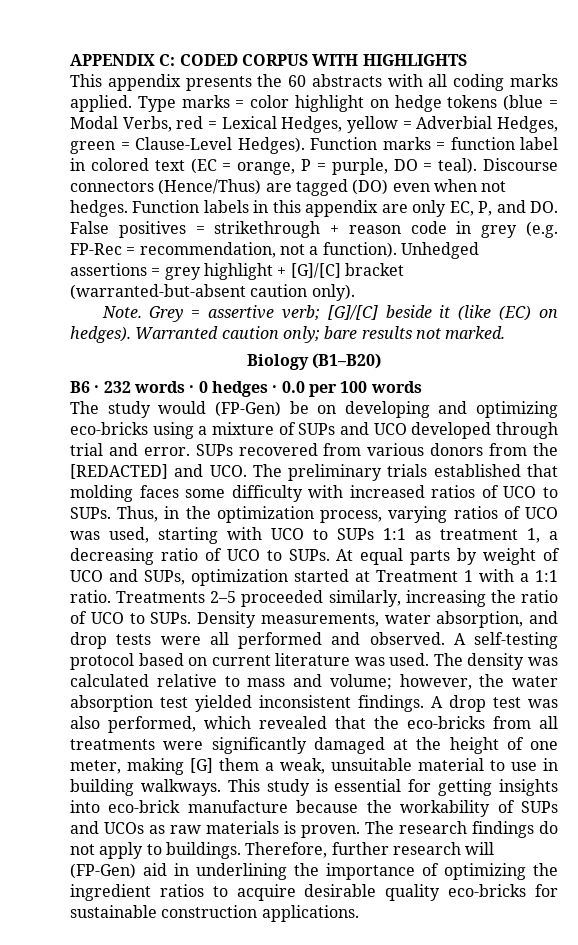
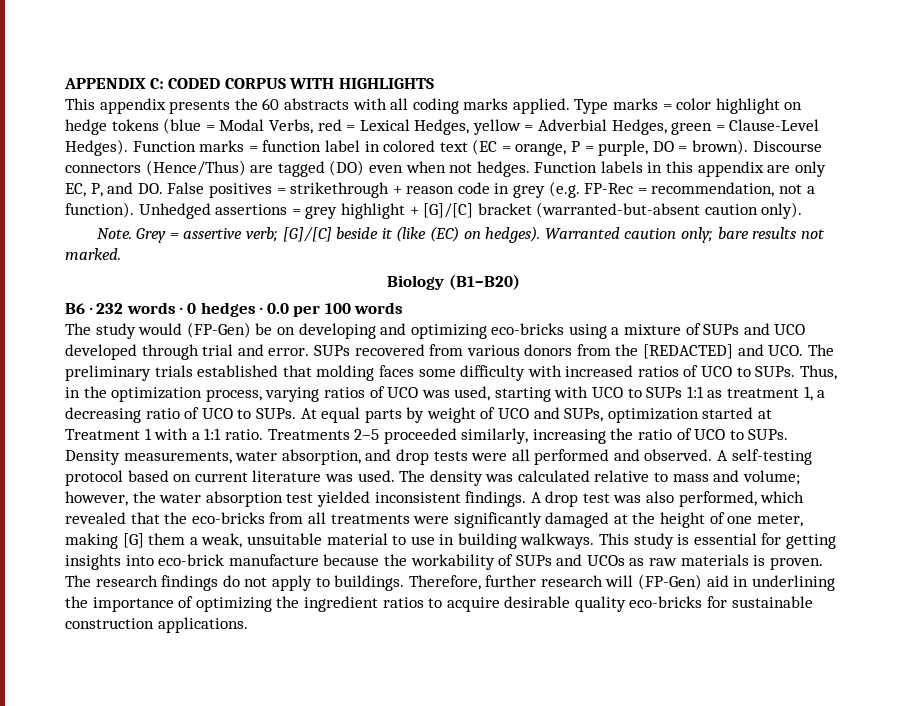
- Function marks = function label in colored text (EC = orange, P = purple, DO = teal).
+ Function marks = function label in colored text (EC = orange, P = purple, DO = brown).

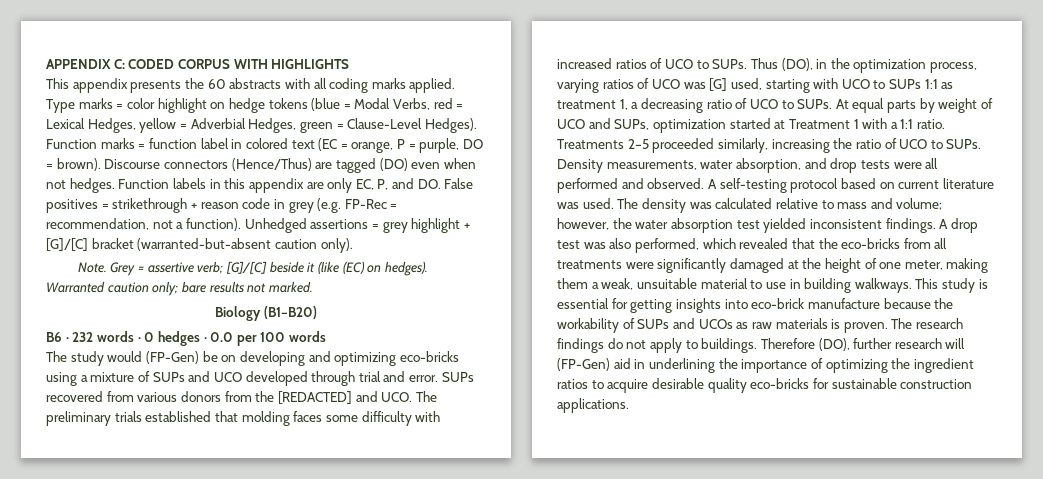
- Thus, in the optimization process, varying ratios of UCO was used, starting with UCO to SUPs 1:1 as treatment 1, a decreasing ratio of UCO to SUPs.
+ Thus (DO), in the optimization process, varying ratios of UCO was [G] used, starting with UCO to SUPs 1:1 as treatment 1, a decreasing ratio of UCO to SUPs.
- A drop test was also performed, which revealed that the eco-bricks from all treatments were significantly damaged at the height of one meter, making [G] them a weak, unsuitable material to use in building walkways.
+ A drop test was also performed, which revealed that the eco-bricks from all treatments were significantly damaged at the height of one meter, making them a weak, unsuitable material to use in building walkways.
- Therefore, further research will (FP-Gen) aid in underlining the importance of optimizing the ingredient ratios to acquire desirable quality eco-bricks for sustainable construction applications.
+ Therefore (DO), further research will (FP-Gen) aid in underlining the importance of optimizing the ingredient ratios to acquire desirable quality eco-bricks for sustainable construction applications.

